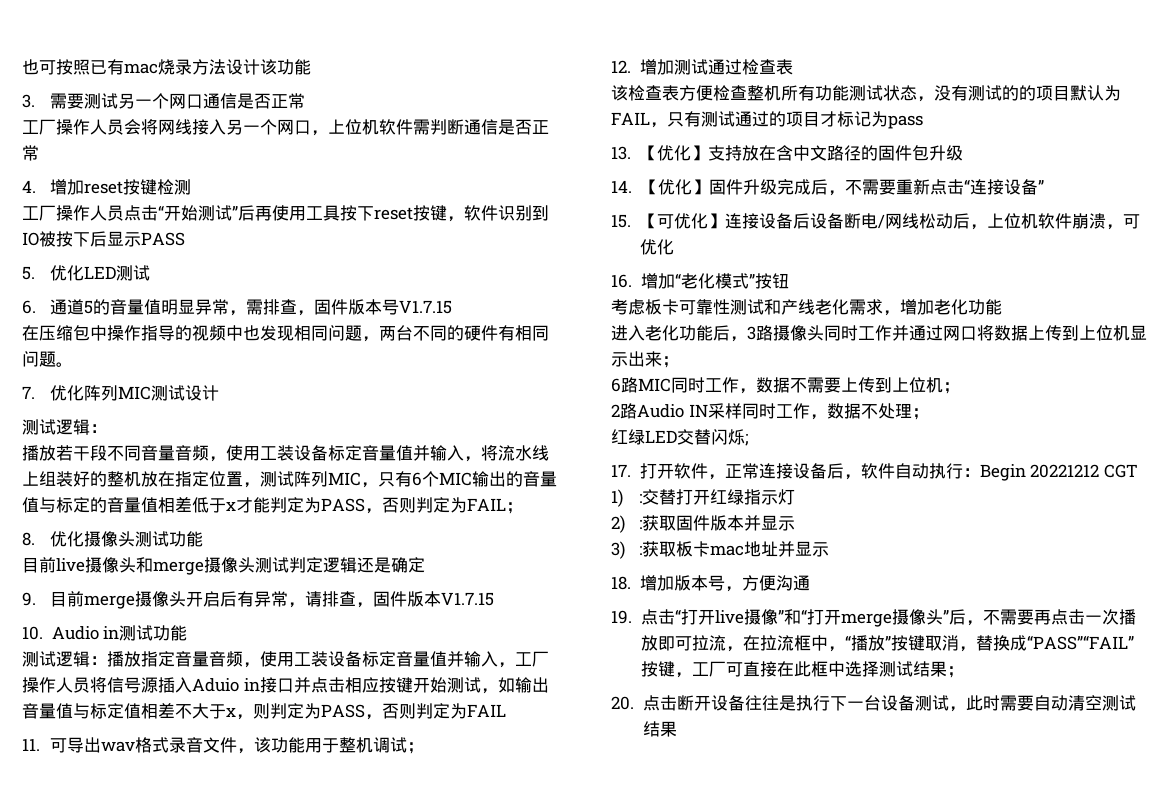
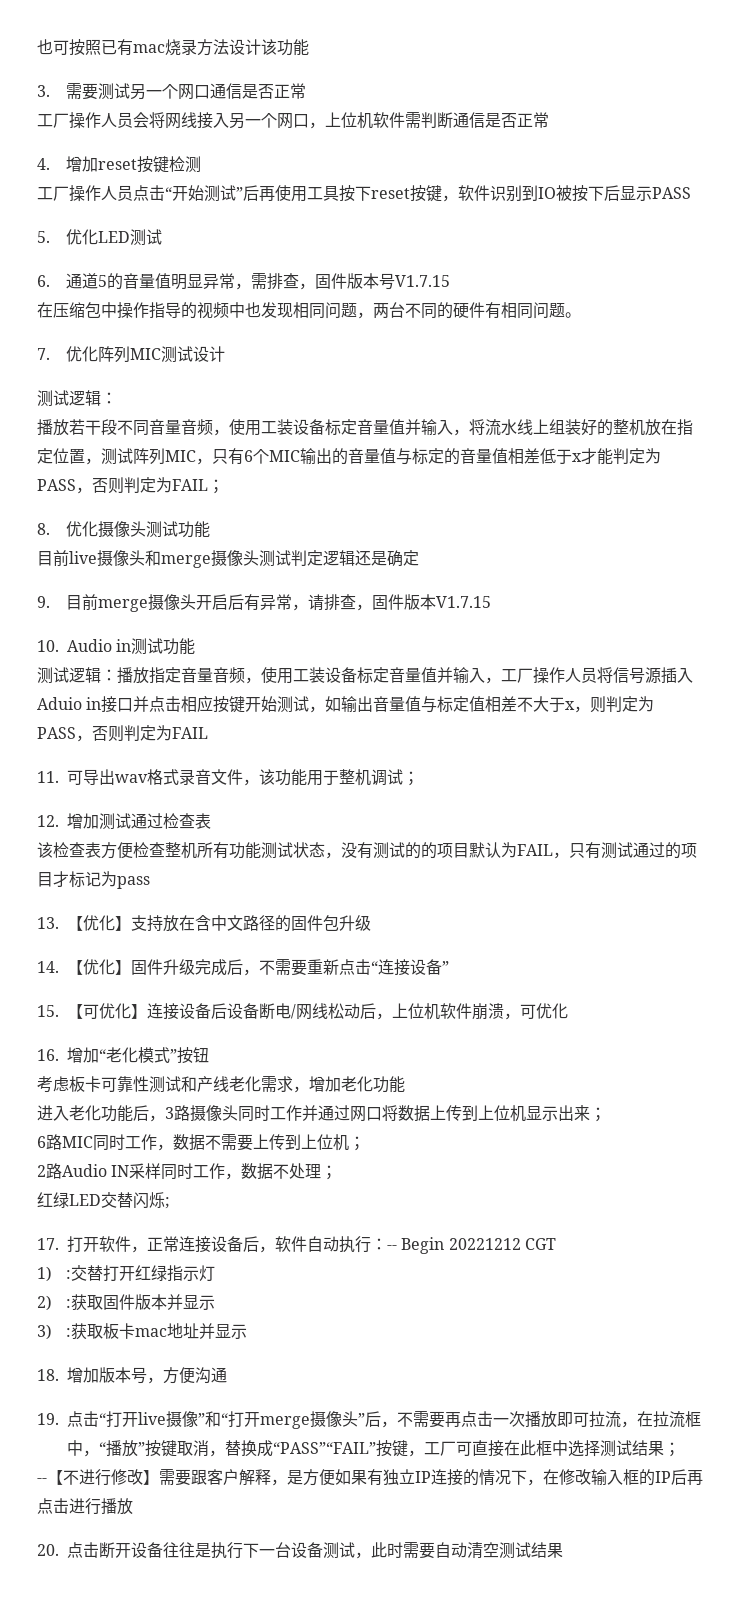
- 17.打开软件，正常连接设备后，软件自动执行：Begin 20221212 CGT
+ 17.打开软件，正常连接设备后，软件自动执行：-- Begin 20221212 CGT
+ --【不进行修改】需要跟客户解释，是方便如果有独立IP连接的情况下，在修改输入框的IP后再点击进行播放

